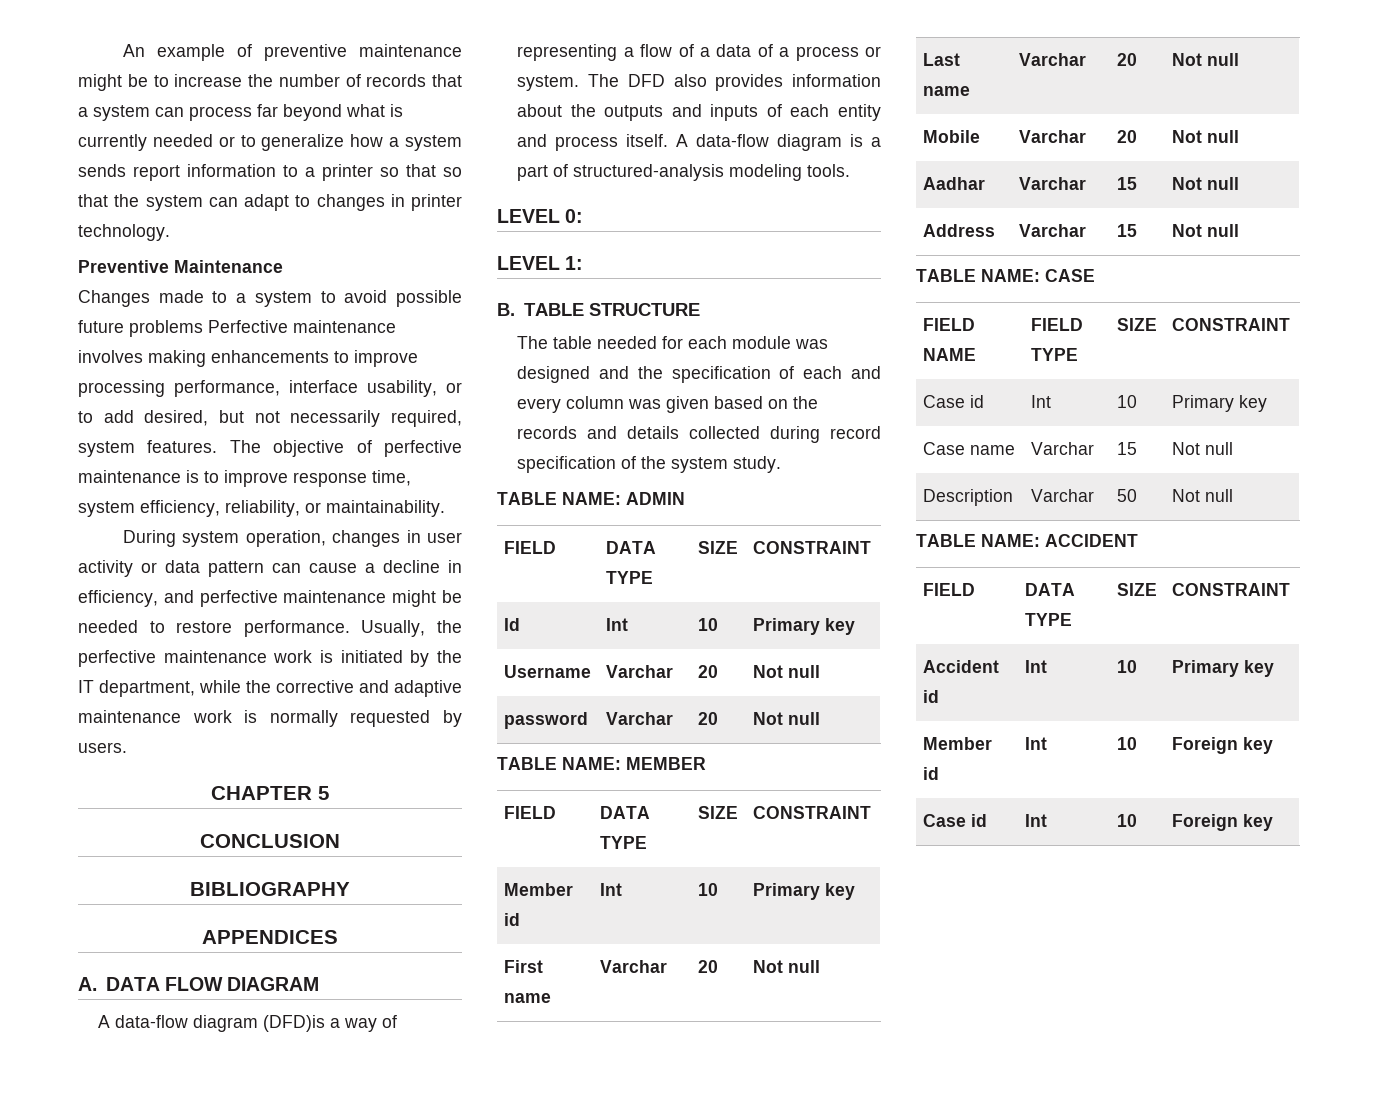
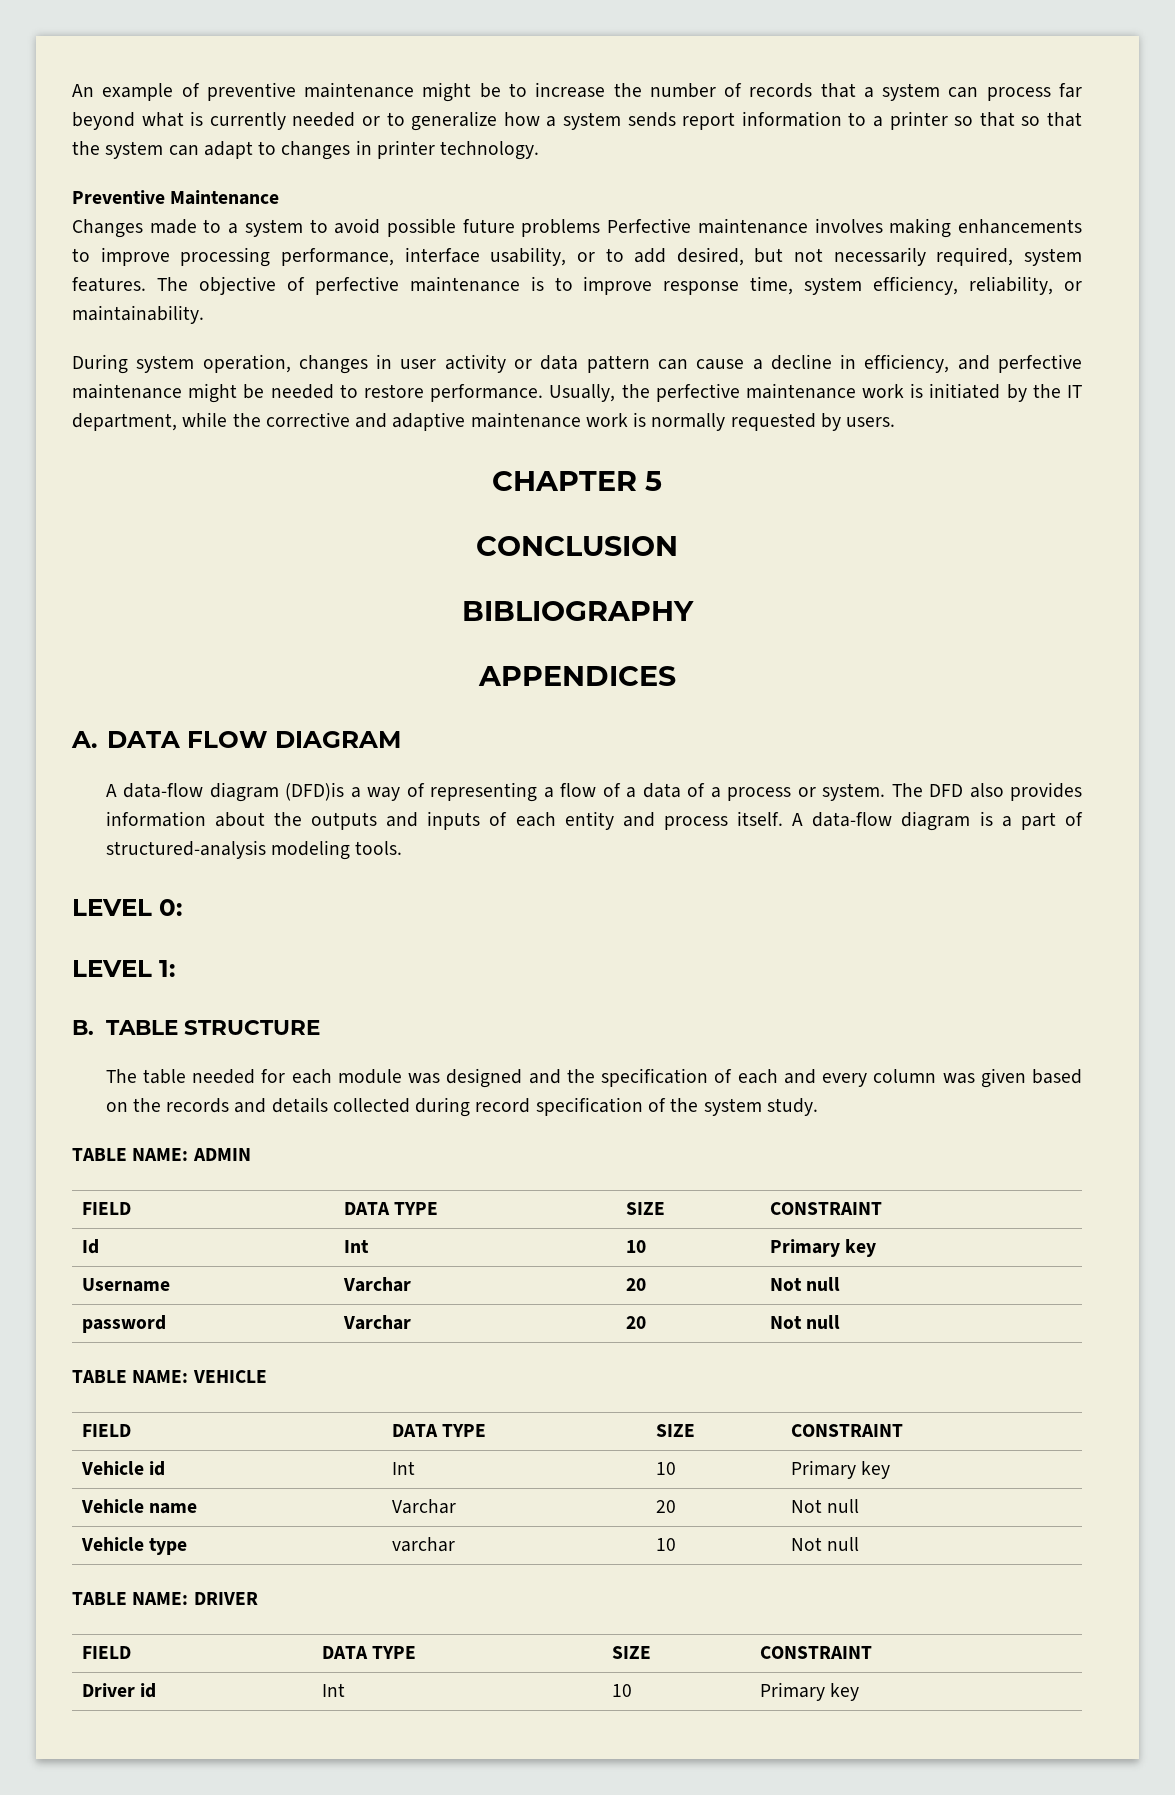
- TABLE NAME: MEMBER
+ TABLE NAME: VEHICLE
  FIELD | DATA TYPE | SIZE | CONSTRAINT
- Member id | Int | 10 | Primary key
- First name | Varchar | 20 | Not null
- Last name | Varchar | 20 | Not null
- Mobile | Varchar | 20 | Not null
- Aadhar | Varchar | 15 | Not null
- Address | Varchar | 15 | Not null
- TABLE NAME: CASE
- FIELD NAME | FIELD TYPE | SIZE | CONSTRAINT
- Case id | Int | 10 | Primary key
- Case name | Varchar | 15 | Not null
- Description | Varchar | 50 | Not null
- TABLE NAME: ACCIDENT
+ Vehicle id | Int | 10 | Primary key
+ Vehicle name | Varchar | 20 | Not null
+ Vehicle type | varchar | 10 | Not null
+ TABLE NAME: DRIVER
  FIELD | DATA TYPE | SIZE | CONSTRAINT
- Accident id | Int | 10 | Primary key
- Member id | Int | 10 | Foreign key
- Case id | Int | 10 | Foreign key
+ Driver id | Int | 10 | Primary key

